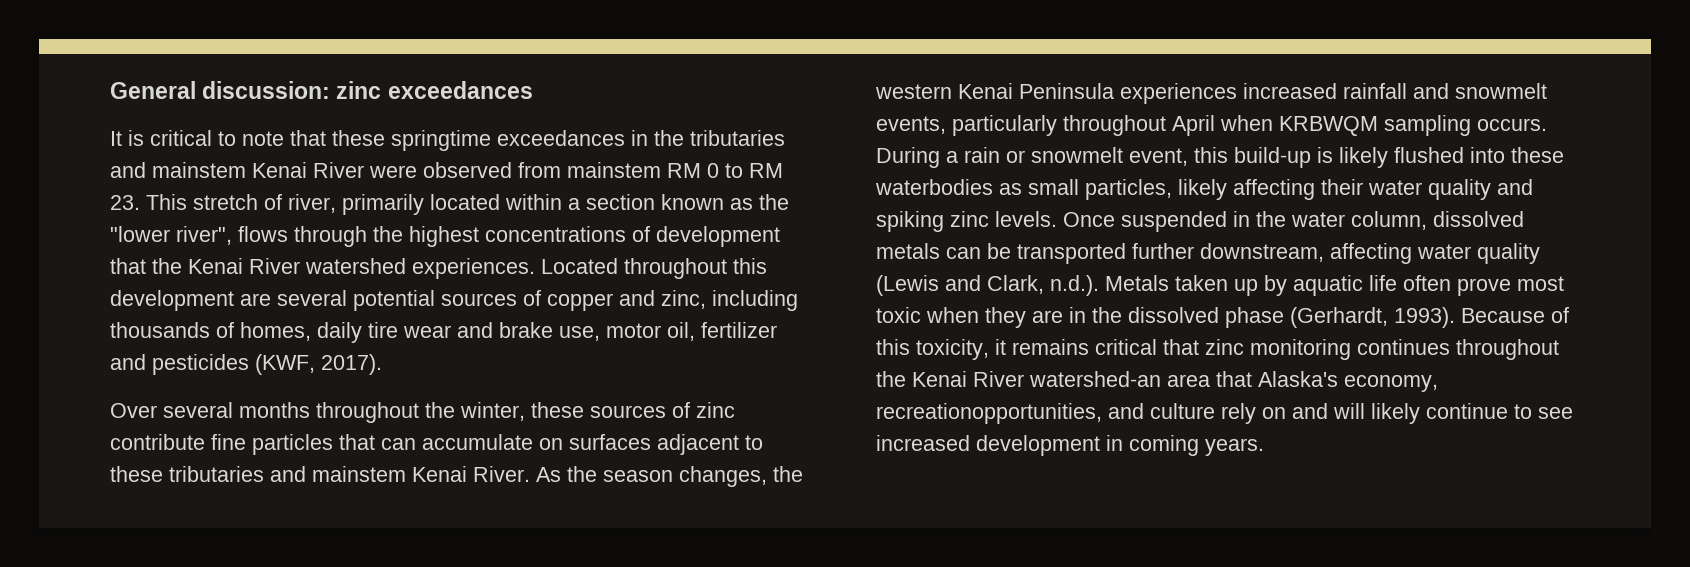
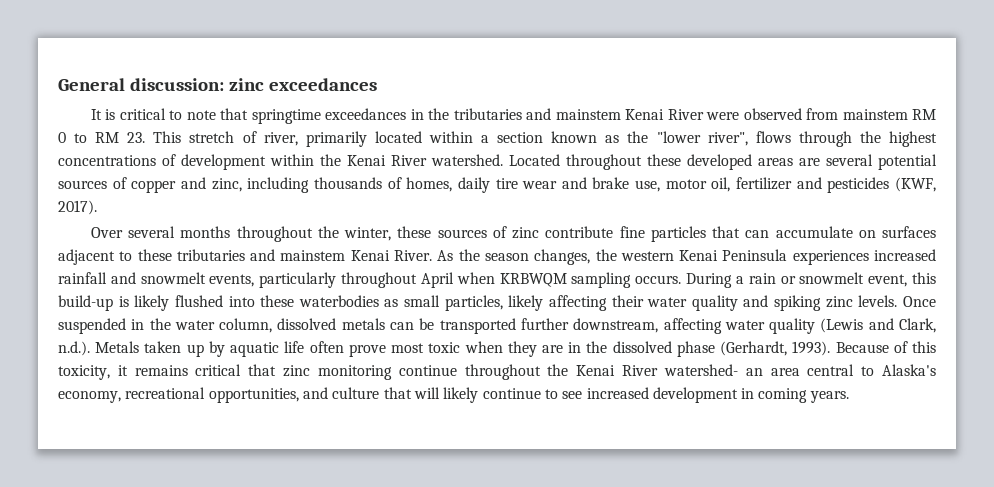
- It is critical to note that these springtime exceedances in the tributaries and mainstem Kenai River were observed from mainstem RM 0 to RM 23. This stretch of river, primarily located within a section known as the "lower river", flows through the highest concentrations of development that the Kenai River watershed experiences. Located throughout this development are several potential sources of copper and zinc, including thousands of homes, daily tire wear and brake use, motor oil, fertilizer and pesticides (KWF, 2017).
+ It is critical to note that springtime exceedances in the tributaries and mainstem Kenai River were observed from mainstem RM 0 to RM 23. This stretch of river, primarily located within a section known as the "lower river", flows through the highest concentrations of development within the Kenai River watershed. Located throughout these developed areas are several potential sources of copper and zinc, including thousands of homes, daily tire wear and brake use, motor oil, fertilizer and pesticides (KWF, 2017).
- Because of this toxicity, it remains critical that zinc monitoring continues throughout the Kenai River watershed-an area that Alaska's economy, recreationopportunities, and culture rely on and will likely continue to see increased development in coming years.
+ Because of this toxicity, it remains critical that zinc monitoring continue throughout the Kenai River watershed- an area central to Alaska's economy, recreational opportunities, and culture that will likely continue to see increased development in coming years.

